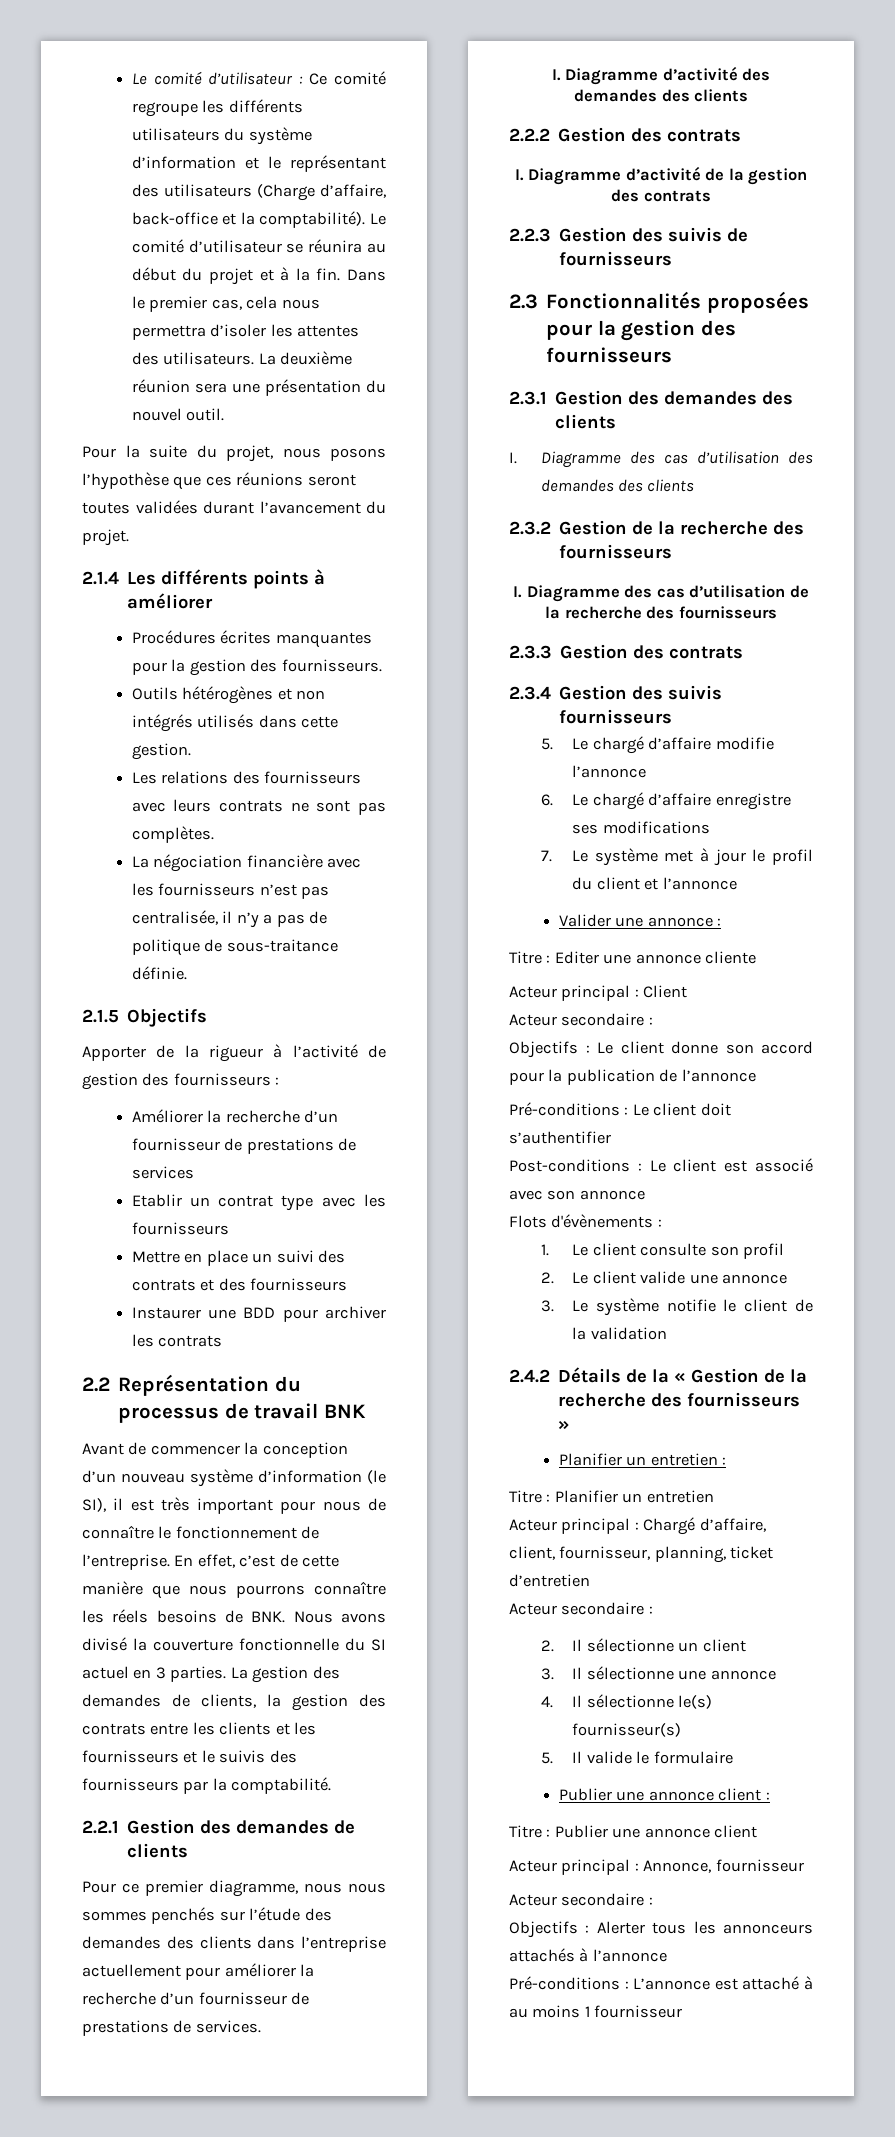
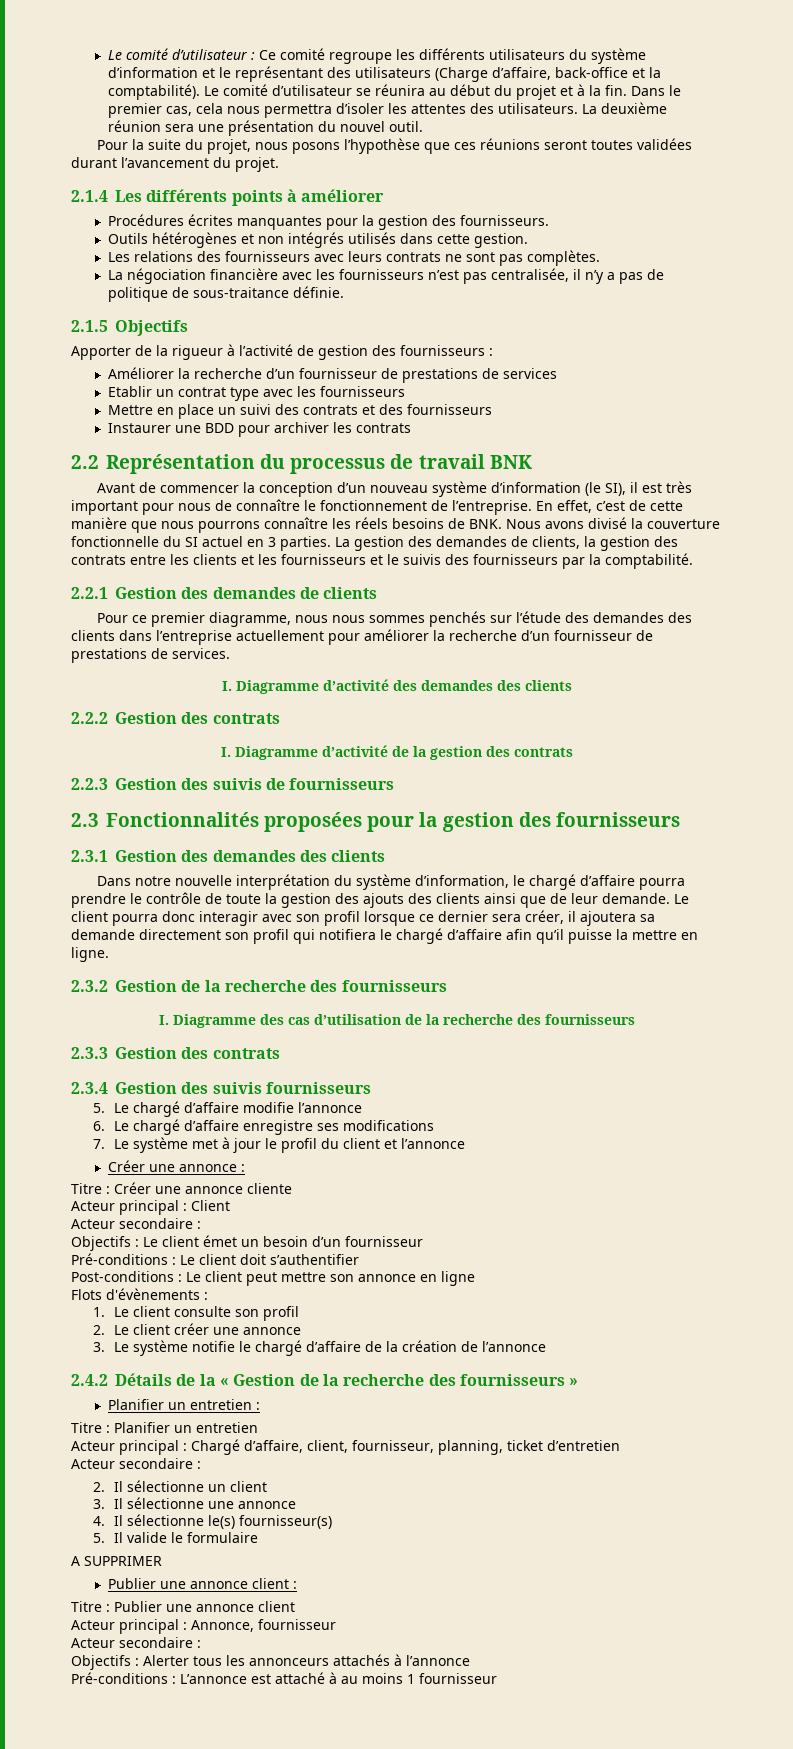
- I. Diagramme des cas d’utilisation des demandes des clients
+ Dans notre nouvelle interprétation du système d’information, le chargé d’affaire pourra prendre le contrôle de toute la gestion des ajouts des clients ainsi que de leur demande. Le client pourra donc interagir avec son profil lorsque ce dernier sera créer, il ajoutera sa demande directement son profil qui notifiera le chargé d’affaire afin qu’il puisse la mettre en ligne.
- Valider une annonce :
+ Créer une annonce :
- Titre : Editer une annonce cliente
+ Titre : Créer une annonce cliente
- Objectifs : Le client donne son accord pour la publication de l’annonce
+ Objectifs : Le client émet un besoin d’un fournisseur
- Post-conditions : Le client est associé avec son annonce
+ Post-conditions : Le client peut mettre son annonce en ligne
- 2. Le client valide une annonce
+ 2. Le client créer une annonce
- 3. Le système notifie le client de la validation
+ 3. Le système notifie le chargé d’affaire de la création de l’annonce
+ A SUPPRIMER

